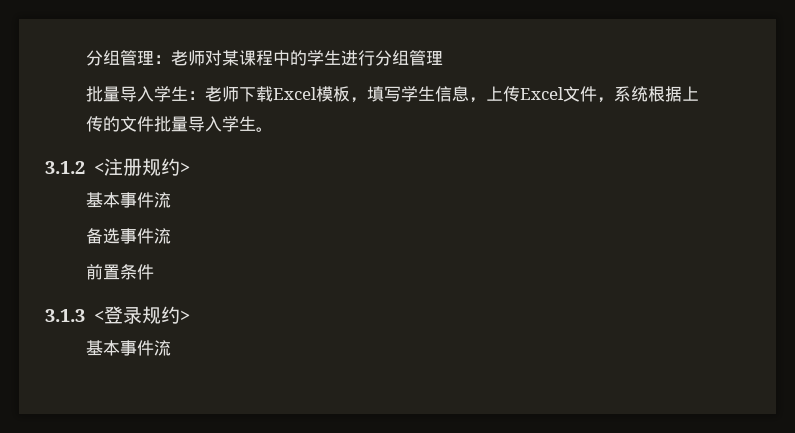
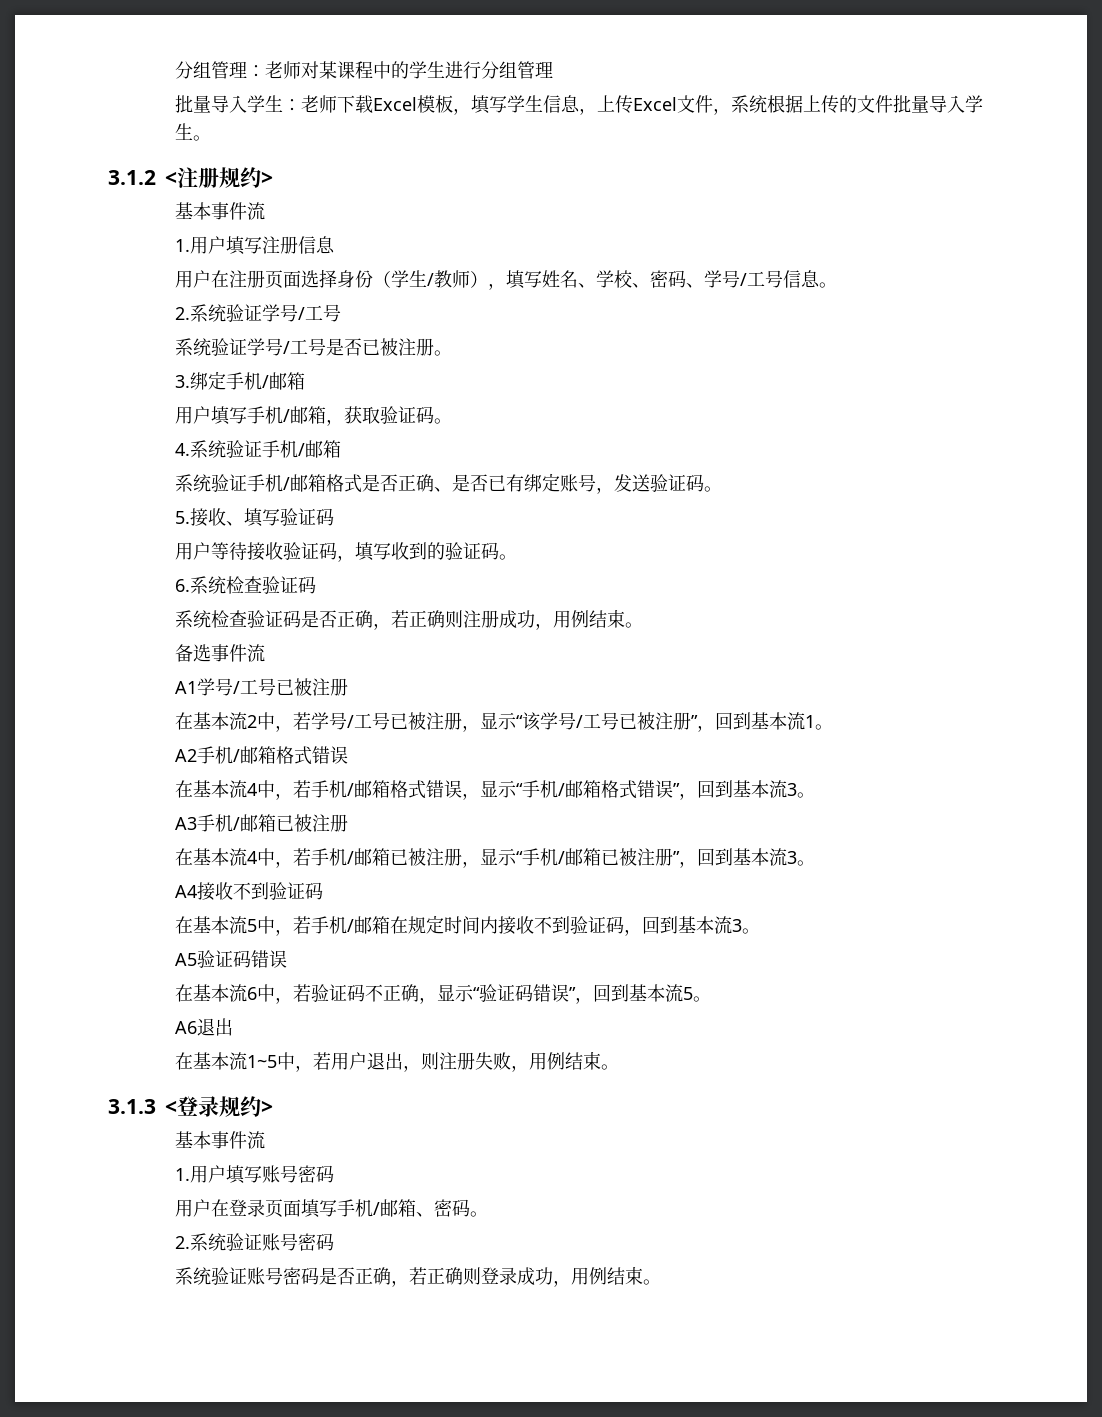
+ 1.用户填写注册信息
+ 用户在注册页面选择身份（学生/教师），填写姓名、学校、密码、学号/工号信息。
+ 2.系统验证学号/工号
+ 系统验证学号/工号是否已被注册。
+ 3.绑定手机/邮箱
+ 用户填写手机/邮箱，获取验证码。
+ 4.系统验证手机/邮箱
+ 系统验证手机/邮箱格式是否正确、是否已有绑定账号，发送验证码。
+ 5.接收、填写验证码
+ 用户等待接收验证码，填写收到的验证码。
+ 6.系统检查验证码
+ 系统检查验证码是否正确，若正确则注册成功，用例结束。
  备选事件流
- 前置条件
+ A1学号/工号已被注册
+ 在基本流2中，若学号/工号已被注册，显示“该学号/工号已被注册”，回到基本流1。
+ A2手机/邮箱格式错误
+ 在基本流4中，若手机/邮箱格式错误，显示“手机/邮箱格式错误”，回到基本流3。
+ A3手机/邮箱已被注册
+ 在基本流4中，若手机/邮箱已被注册，显示“手机/邮箱已被注册”，回到基本流3。
+ A4接收不到验证码
+ 在基本流5中，若手机/邮箱在规定时间内接收不到验证码，回到基本流3。
+ A5验证码错误
+ 在基本流6中，若验证码不正确，显示“验证码错误”，回到基本流5。
+ A6退出
+ 在基本流1~5中，若用户退出，则注册失败，用例结束。
+ 1.用户填写账号密码
+ 用户在登录页面填写手机/邮箱、密码。
+ 2.系统验证账号密码
+ 系统验证账号密码是否正确，若正确则登录成功，用例结束。

